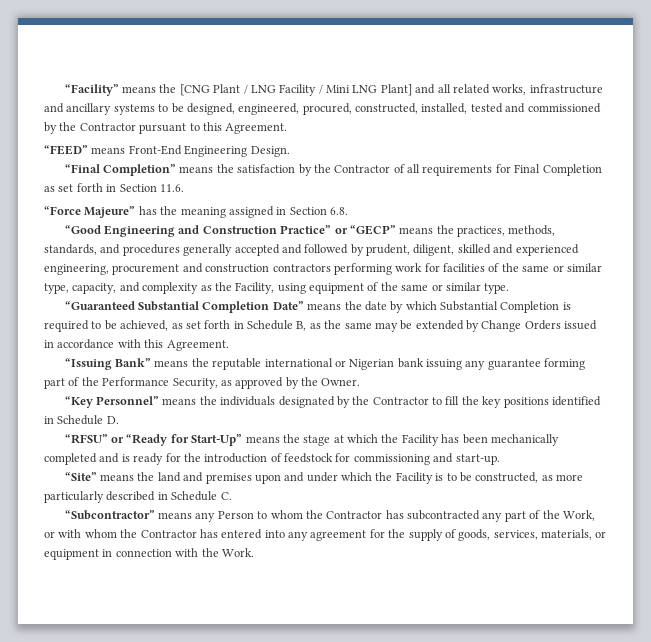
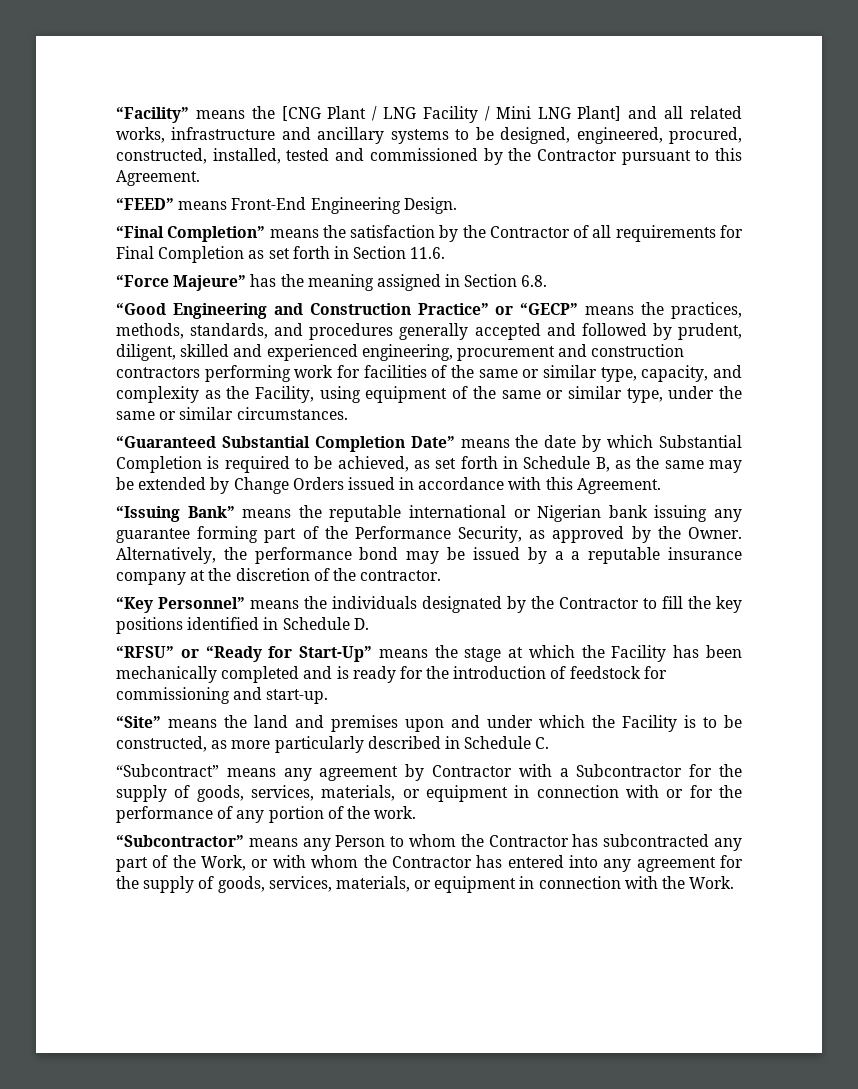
- “Good Engineering and Construction Practice” or “GECP” means the practices, methods, standards, and procedures generally accepted and followed by prudent, diligent, skilled and experienced engineering, procurement and construction contractors performing work for facilities of the same or similar type, capacity, and complexity as the Facility, using equipment of the same or similar type.
+ “Good Engineering and Construction Practice” or “GECP” means the practices, methods, standards, and procedures generally accepted and followed by prudent, diligent, skilled and experienced engineering, procurement and construction contractors performing work for facilities of the same or similar type, capacity, and complexity as the Facility, using equipment of the same or similar type, under the same or similar circumstances.
+ Alternatively, the performance bond may be issued by a a reputable insurance company at the discretion of the contractor.
+ “Subcontract” means any agreement by Contractor with a Subcontractor for the supply of goods, services, materials, or equipment in connection with or for the performance of any portion of the work.

